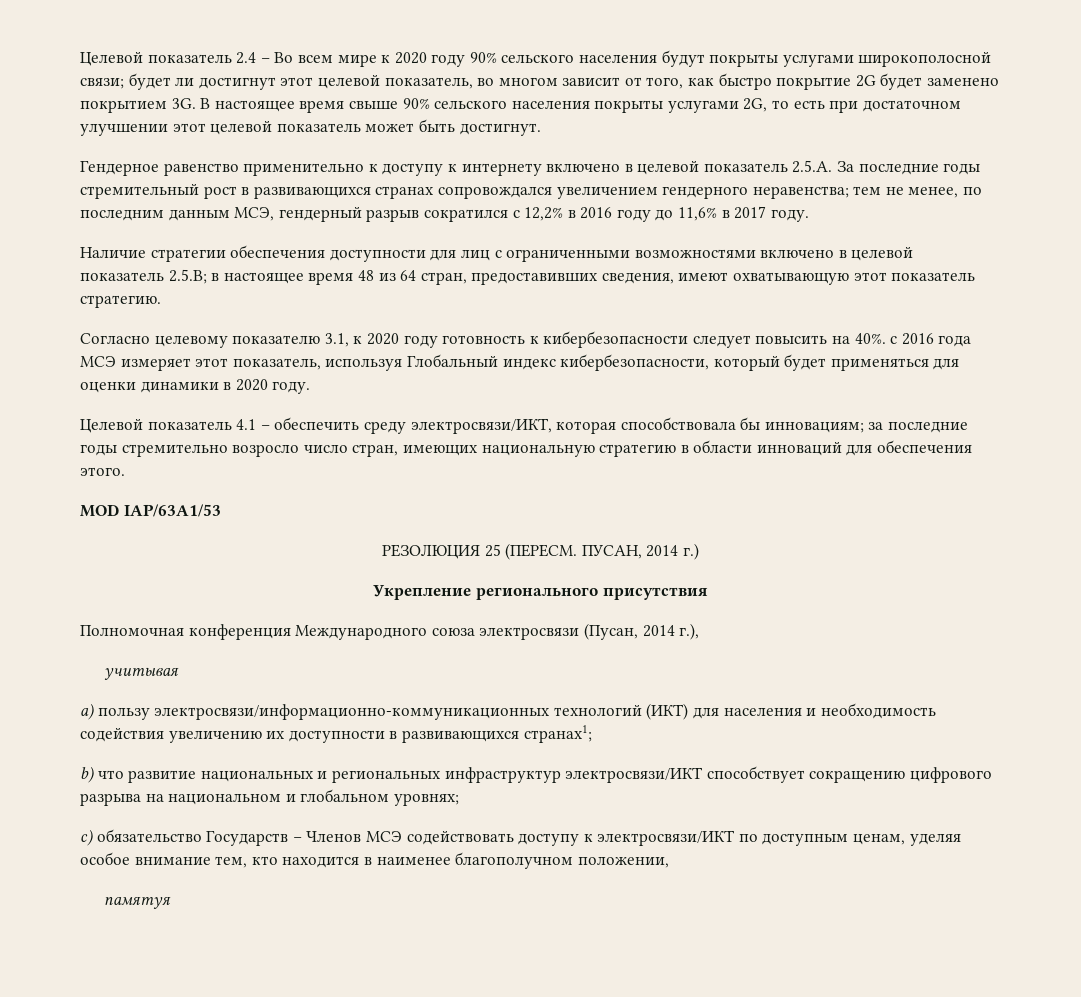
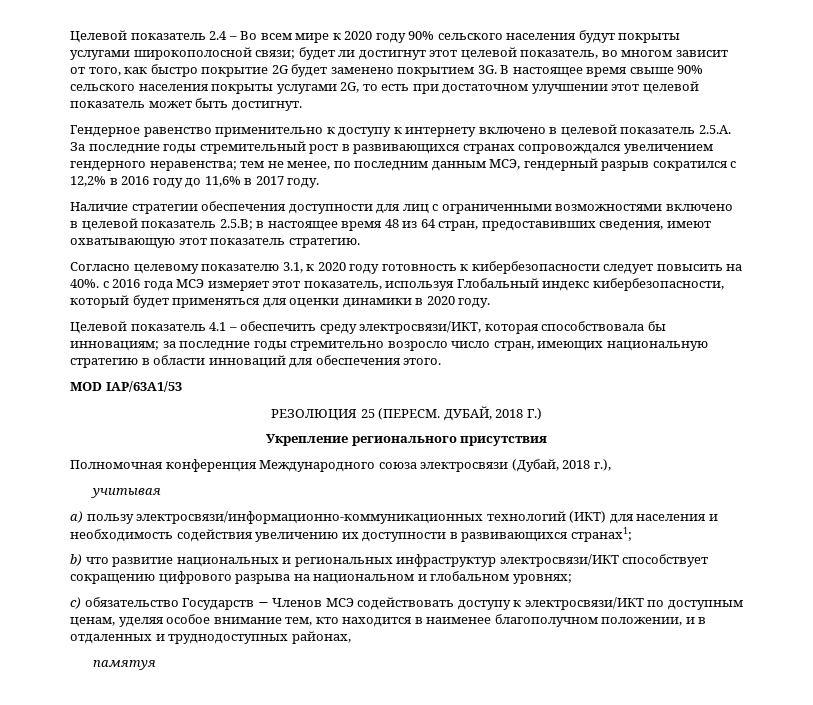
- ПУСАН, 2014 г.)
+ ДУБАЙ, 2018 Г.)
- Полномочная конференция Международного союза электросвязи (Пусан, 2014 г.),
+ Полномочная конференция Международного союза электросвязи (Дубай, 2018 г.),
- с) обязательство Государств − Членов МСЭ содействовать доступу к электросвязи/ИКТ по доступным ценам, уделяя особое внимание тем, кто находится в наименее благополучном положении,
+ с) обязательство Государств − Членов МСЭ содействовать доступу к электросвязи/ИКТ по доступным ценам, уделяя особое внимание тем, кто находится в наименее благополучном положении, и в отдаленных и труднодоступных районах,

